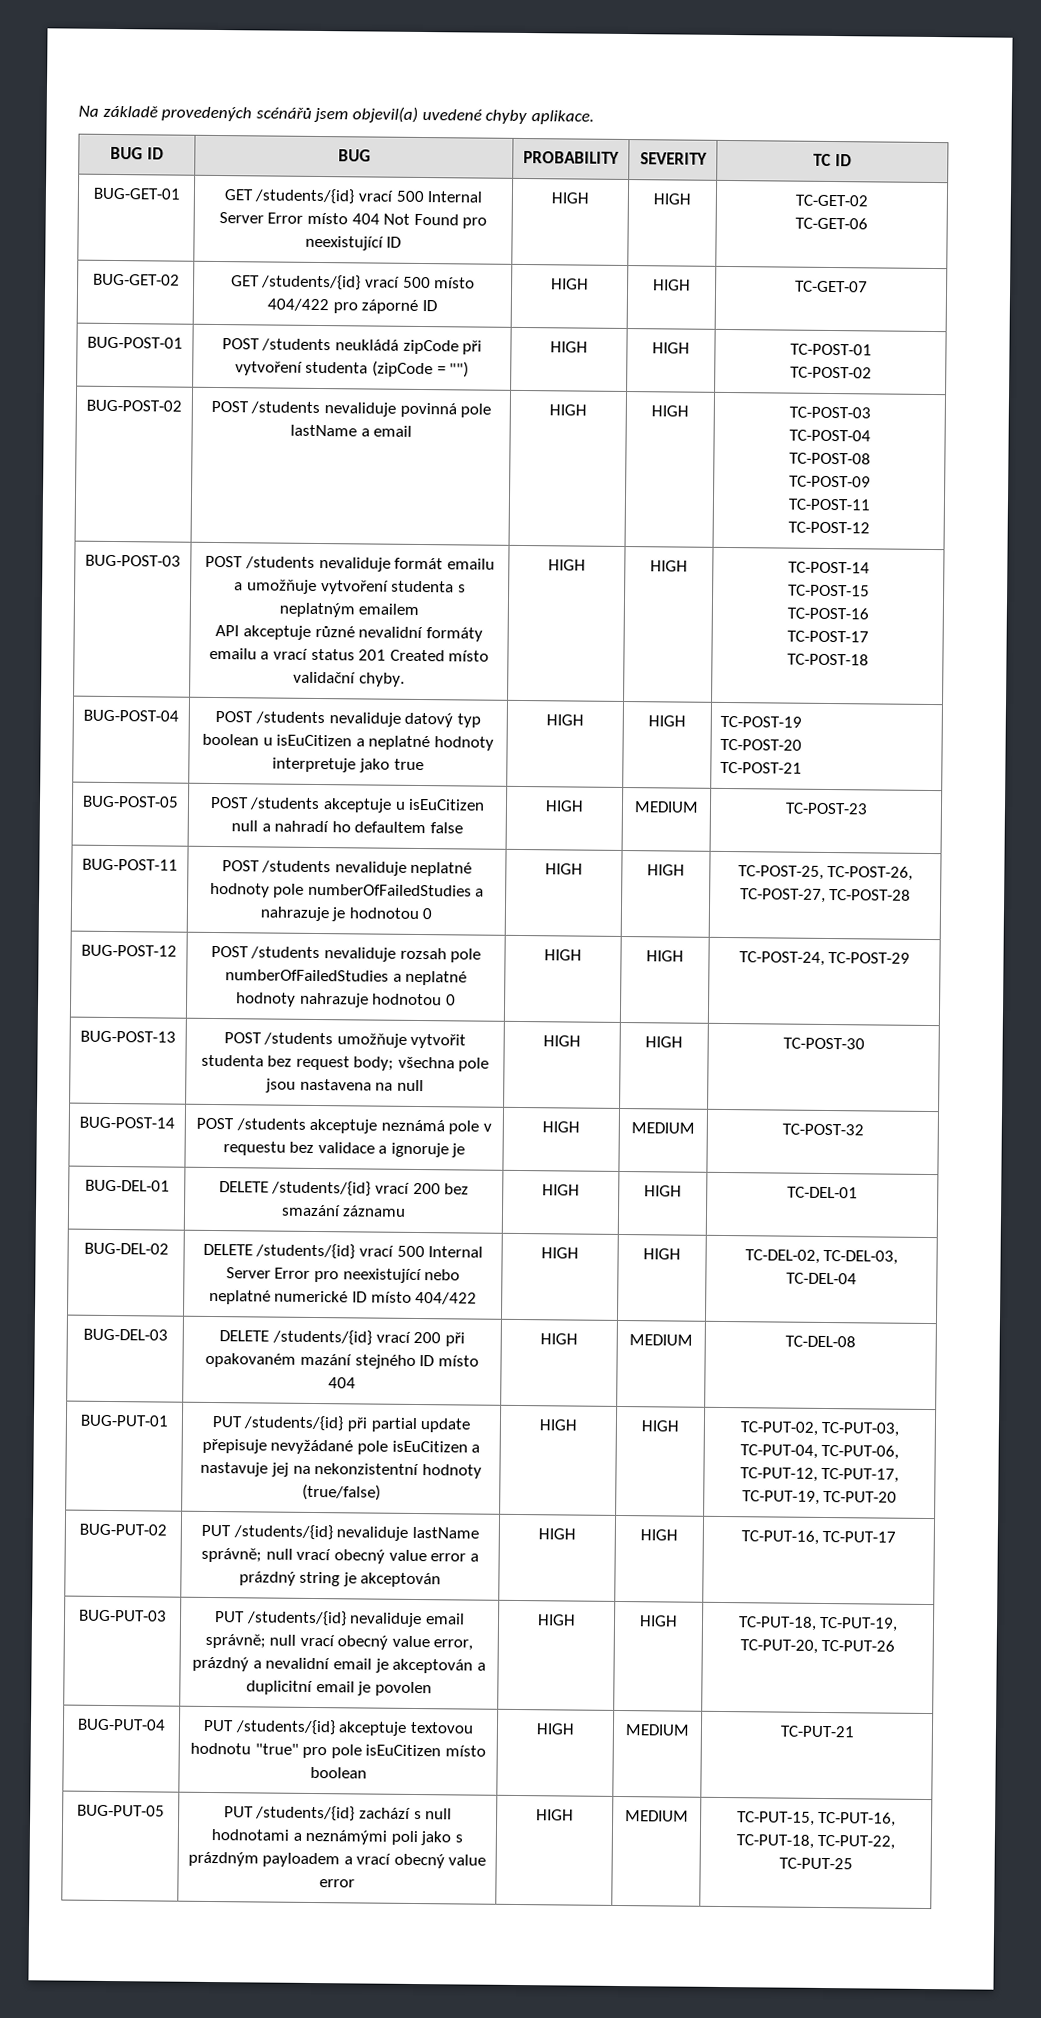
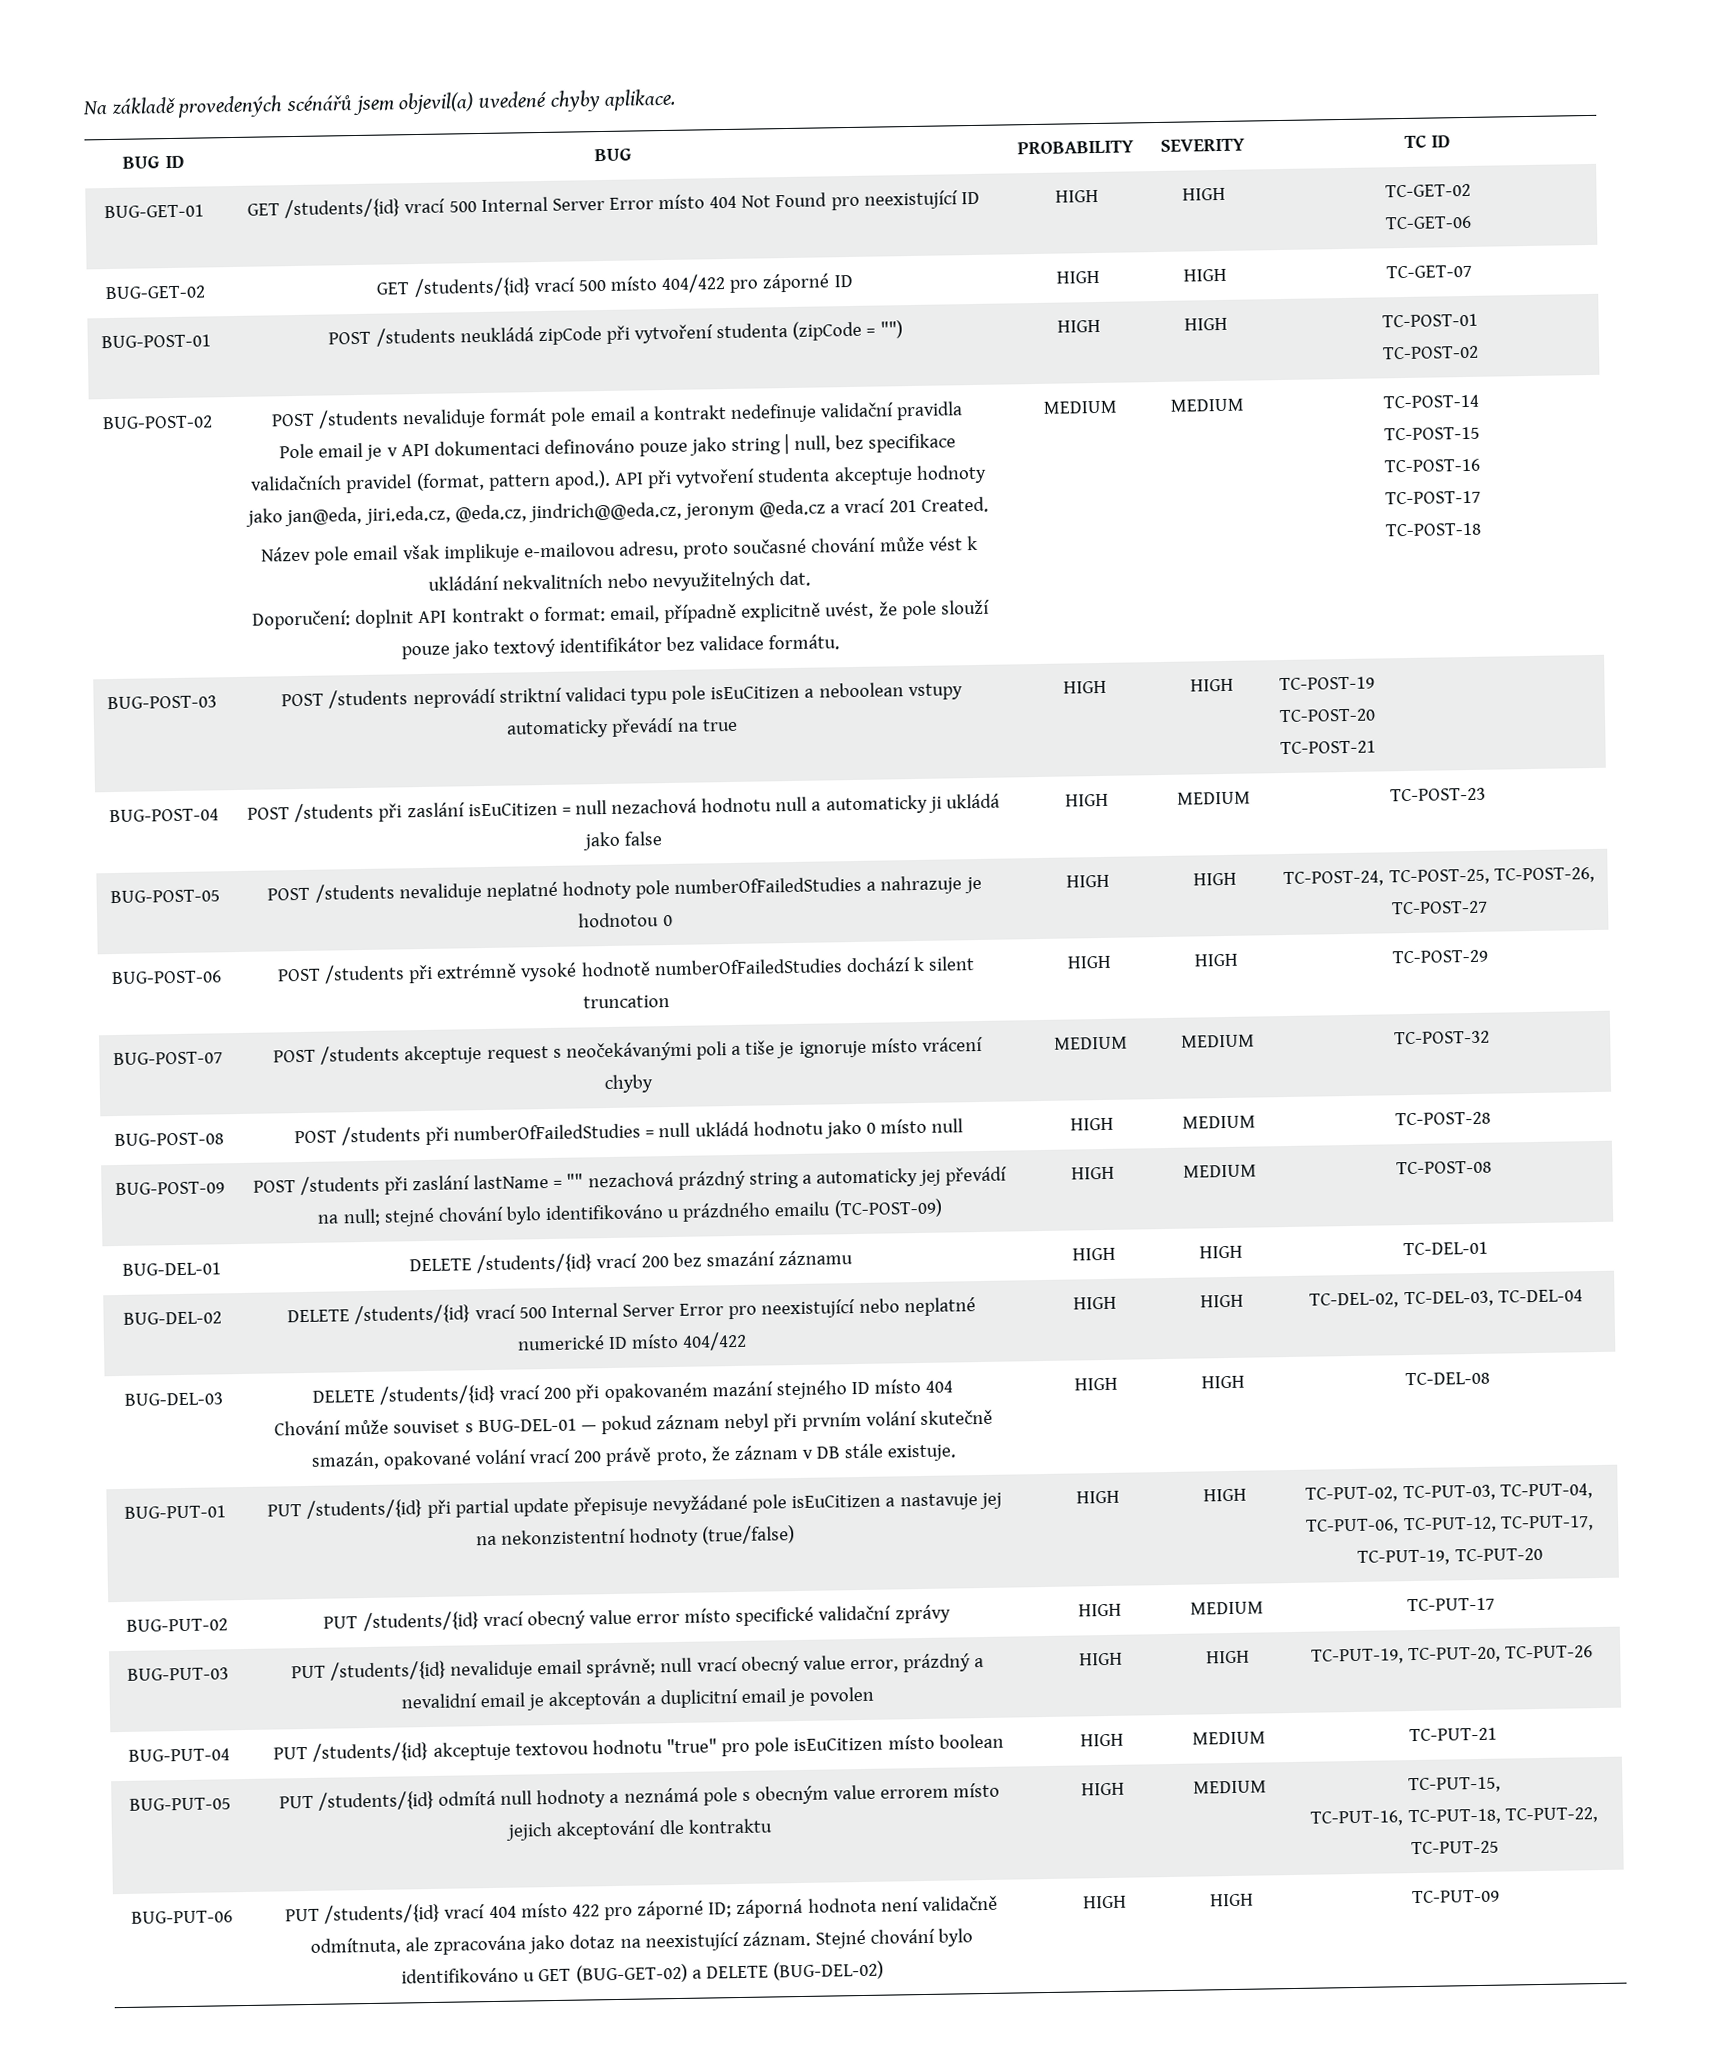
- POST /students nevaliduje povinná pole lastName a email | HIGH | HIGH | TC-POST-03
- TC-POST-04
- TC-POST-08
- TC-POST-09
- TC-POST-11
- TC-POST-12
- BUG-POST-03 | POST /students nevaliduje formát emailu a umožňuje vytvoření studenta s neplatným emailem
- API akceptuje různé nevalidní formáty emailu a vrací status 201 Created místo validační chyby. | HIGH | HIGH | TC-POST-14
+ POST /students nevaliduje formát pole email a kontrakt nedefinuje validační pravidla
+ Pole email je v API dokumentaci definováno pouze jako string | null, bez specifikace validačních pravidel (format, pattern apod.). API při vytvoření studenta akceptuje hodnoty jako jan@eda, jiri.eda.cz, @eda.cz, jindrich@@eda.cz, jeronym @eda.cz a vrací 201 Created.
+ Název pole email však implikuje e-mailovou adresu, proto současné chování může vést k ukládání nekvalitních nebo nevyužitelných dat.
+ Doporučení: doplnit API kontrakt o format: email, případně explicitně uvést, že pole slouží pouze jako textový identifikátor bez validace formátu. | MEDIUM | MEDIUM | TC-POST-14
- BUG-POST-04 | POST /students nevaliduje datový typ boolean u isEuCitizen a neplatné hodnoty interpretuje jako true | HIGH | HIGH | TC-POST-19
+ BUG-POST-03 | POST /students neprovádí striktní validaci typu pole isEuCitizen a neboolean vstupy automaticky převádí na true | HIGH | HIGH | TC-POST-19
- BUG-POST-05 | POST /students akceptuje u isEuCitizen null a nahradí ho defaultem false | HIGH | MEDIUM | TC-POST-23
+ BUG-POST-04 | POST /students při zaslání isEuCitizen = null nezachová hodnotu null a automaticky ji ukládá jako false | HIGH | MEDIUM | TC-POST-23
- BUG-POST-11 | POST /students nevaliduje neplatné hodnoty pole numberOfFailedStudies a nahrazuje je hodnotou 0 | HIGH | HIGH | TC-POST-25, TC-POST-26, TC-POST-27, TC-POST-28
- BUG-POST-12 | POST /students nevaliduje rozsah pole numberOfFailedStudies a neplatné hodnoty nahrazuje hodnotou 0 | HIGH | HIGH | TC-POST-24, TC-POST-29
+ BUG-POST-05 | POST /students nevaliduje neplatné hodnoty pole numberOfFailedStudies a nahrazuje je hodnotou 0 | HIGH | HIGH | TC-POST-24, TC-POST-25, TC-POST-26, TC-POST-27
+ BUG-POST-06 | POST /students při extrémně vysoké hodnotě numberOfFailedStudies dochází k silent truncation | HIGH | HIGH | TC-POST-29
- BUG-POST-13 | POST /students umožňuje vytvořit studenta bez request body; všechna pole jsou nastavena na null | HIGH | HIGH | TC-POST-30
- BUG-POST-14 | POST /students akceptuje neznámá pole v requestu bez validace a ignoruje je | HIGH | MEDIUM | TC-POST-32
+ BUG-POST-07 | POST /students akceptuje request s neočekávanými poli a tiše je ignoruje místo vrácení chyby | MEDIUM | MEDIUM | TC-POST-32
+ BUG-POST-08 | POST /students při numberOfFailedStudies = null ukládá hodnotu jako 0 místo null | HIGH | MEDIUM | TC-POST-28
+ BUG-POST-09 | POST /students při zaslání lastName = "" nezachová prázdný string a automaticky jej převádí na null; stejné chování bylo identifikováno u prázdného emailu (TC-POST-09) | HIGH | MEDIUM | TC-POST-08
- DELETE /students/{id} vrací 200 při opakovaném mazání stejného ID místo 404 | HIGH | MEDIUM
+ DELETE /students/{id} vrací 200 při opakovaném mazání stejného ID místo 404
+ Chování může souviset s BUG-DEL-01 — pokud záznam nebyl při prvním volání skutečně smazán, opakované volání vrací 200 právě proto, že záznam v DB stále existuje. | HIGH | HIGH
- BUG-PUT-02 | PUT /students/{id} nevaliduje lastName správně; null vrací obecný value error a prázdný string je akceptován | HIGH | HIGH | TC-PUT-16, TC-PUT-17
+ BUG-PUT-02 | PUT /students/{id} vrací obecný value error místo specifické validační zprávy | HIGH | MEDIUM | TC-PUT-17
- BUG-PUT-03 | PUT /students/{id} nevaliduje email správně; null vrací obecný value error, prázdný a nevalidní email je akceptován a duplicitní email je povolen | HIGH | HIGH | TC-PUT-18, TC-PUT-19, TC-PUT-20, TC-PUT-26
+ BUG-PUT-03 | PUT /students/{id} nevaliduje email správně; null vrací obecný value error, prázdný a nevalidní email je akceptován a duplicitní email je povolen | HIGH | HIGH | TC-PUT-19, TC-PUT-20, TC-PUT-26
- BUG-PUT-05 | PUT /students/{id} zachází s null hodnotami a neznámými poli jako s prázdným payloadem a vrací obecný value error | HIGH | MEDIUM | TC-PUT-15, TC-PUT-16, TC-PUT-18, TC-PUT-22, TC-PUT-25
+ BUG-PUT-05 | PUT /students/{id} odmítá null hodnoty a neznámá pole s obecným value errorem místo jejich akceptování dle kontraktu | HIGH | MEDIUM | TC-PUT-15,
+ TC-PUT-16, TC-PUT-18, TC-PUT-22, TC-PUT-25
+ BUG-PUT-06 | PUT /students/{id} vrací 404 místo 422 pro záporné ID; záporná hodnota není validačně odmítnuta, ale zpracována jako dotaz na neexistující záznam. Stejné chování bylo identifikováno u GET (BUG-GET-02) a DELETE (BUG-DEL-02) | HIGH | HIGH | TC-PUT-09

